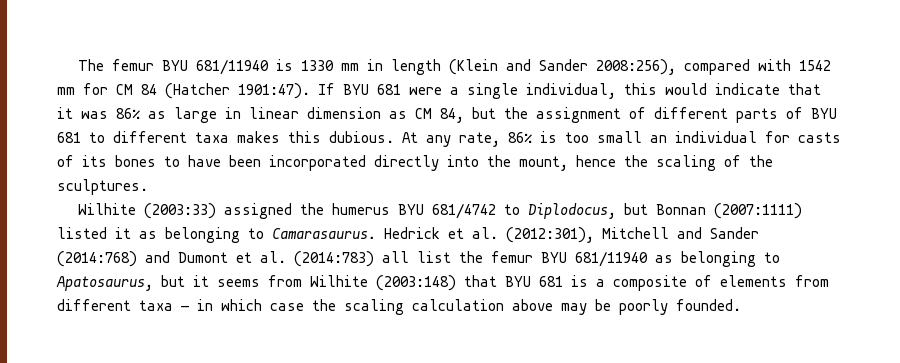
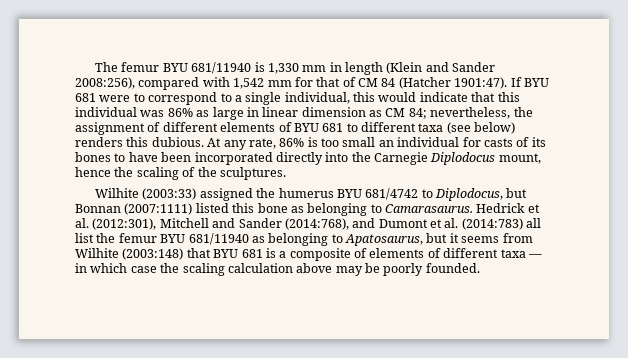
- The femur BYU 681/11940 is 1330 mm in length (Klein and Sander 2008:256), compared with 1542 mm for CM 84 (Hatcher 1901:47).
+ The femur BYU 681/11940 is 1,330 mm in length (Klein and Sander 2008:256), compared with 1,542 mm for that of CM 84 (Hatcher 1901:47).
- If BYU 681 were a single individual, this would indicate that it was 86% as large in linear dimension as CM 84, but the assignment of different parts of BYU 681 to different taxa makes this dubious.
+ If BYU 681 were to correspond to a single individual, this would indicate that this individual was 86% as large in linear dimension as CM 84; nevertheless, the assignment of different elements of BYU 681 to different taxa (see below) renders this dubious.
- At any rate, 86% is too small an individual for casts of its bones to have been incorporated directly into the mount, hence the scaling of the sculptures.
+ At any rate, 86% is too small an individual for casts of its bones to have been incorporated directly into the Carnegie Diplodocus mount, hence the scaling of the sculptures.
- Wilhite (2003:33) assigned the humerus BYU 681/4742 to Diplodocus, but Bonnan (2007:1111) listed it as belonging to Camarasaurus.
+ Wilhite (2003:33) assigned the humerus BYU 681/4742 to Diplodocus, but Bonnan (2007:1111) listed this bone as belonging to Camarasaurus.
- Hedrick et al. (2012:301), Mitchell and Sander (2014:768) and Dumont et al. (2014:783) all list the femur BYU 681/11940 as belonging to Apatosaurus, but it seems from Wilhite (2003:148) that BYU 681 is a composite of elements from different taxa — in which case the scaling calculation above may be poorly founded.
+ Hedrick et al. (2012:301), Mitchell and Sander (2014:768), and Dumont et al. (2014:783) all list the femur BYU 681/11940 as belonging to Apatosaurus, but it seems from Wilhite (2003:148) that BYU 681 is a composite of elements of different taxa — in which case the scaling calculation above may be poorly founded.

